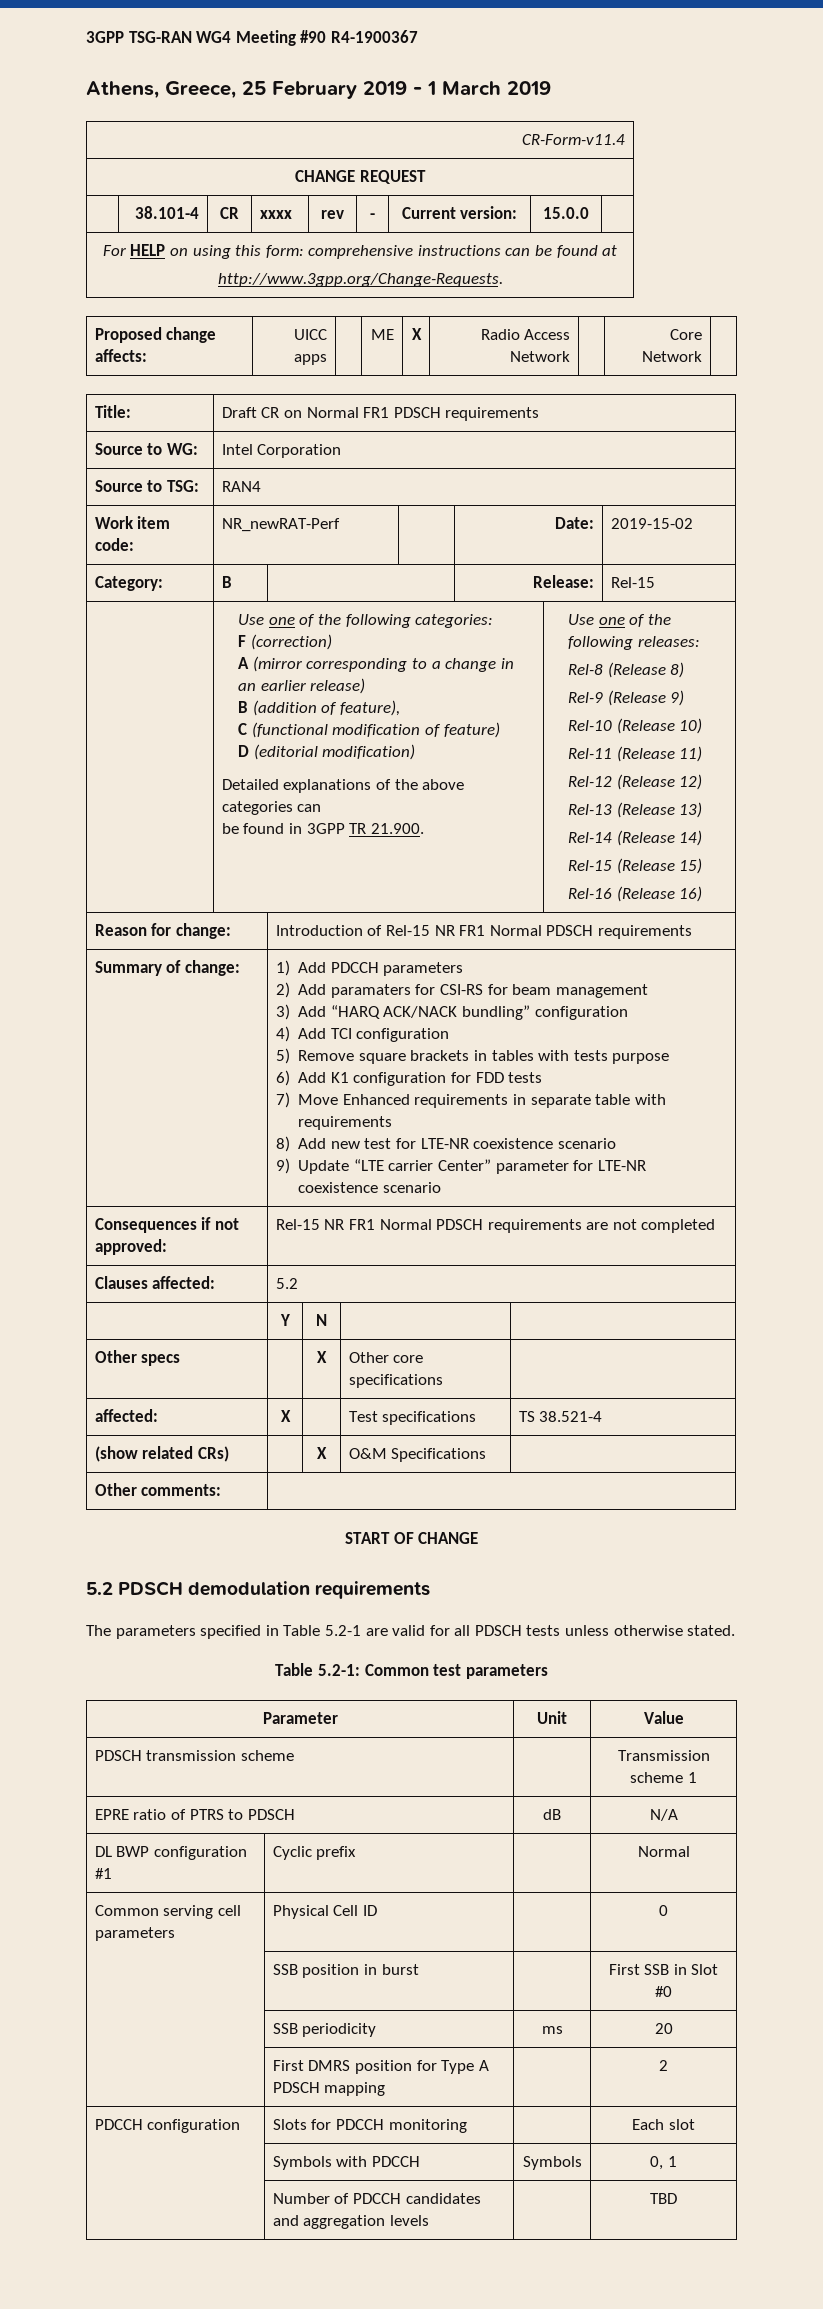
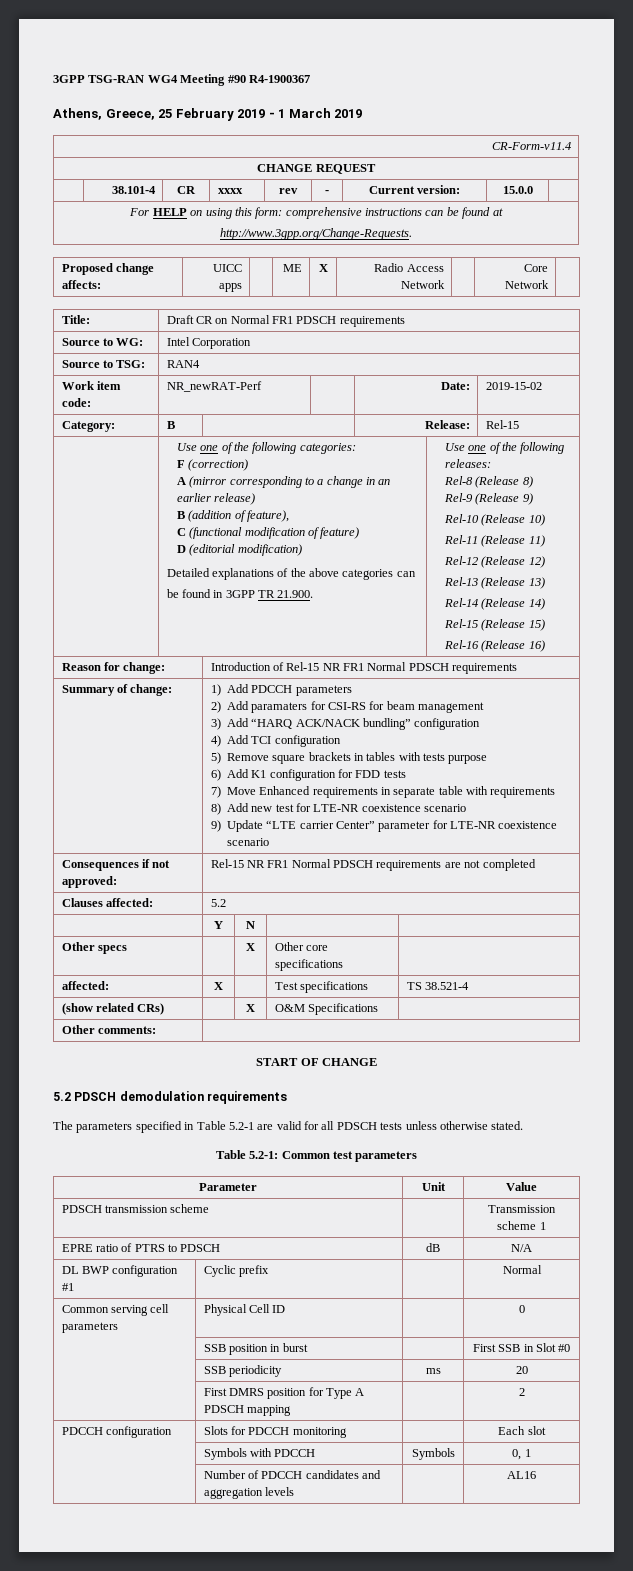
- | Number of PDCCH candidates and aggregation levels | | TBD
+ | Number of PDCCH candidates and aggregation levels | | AL16

